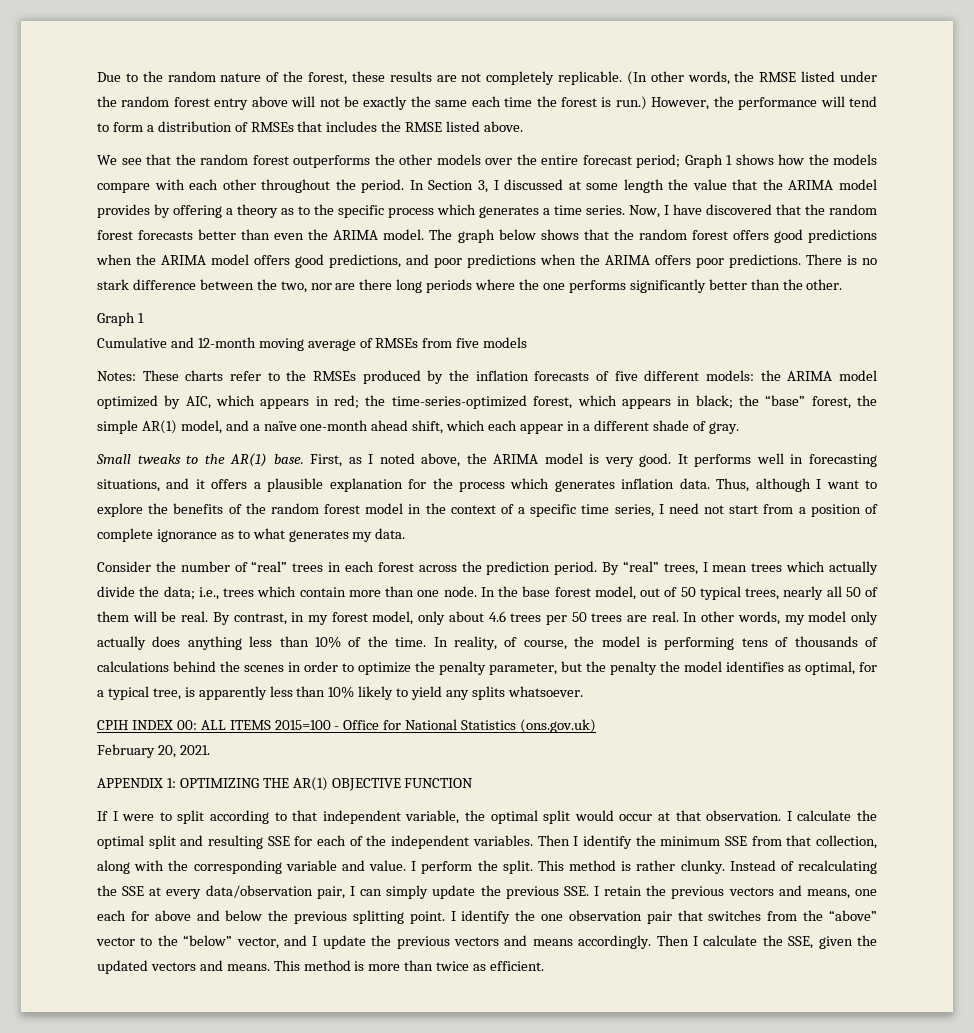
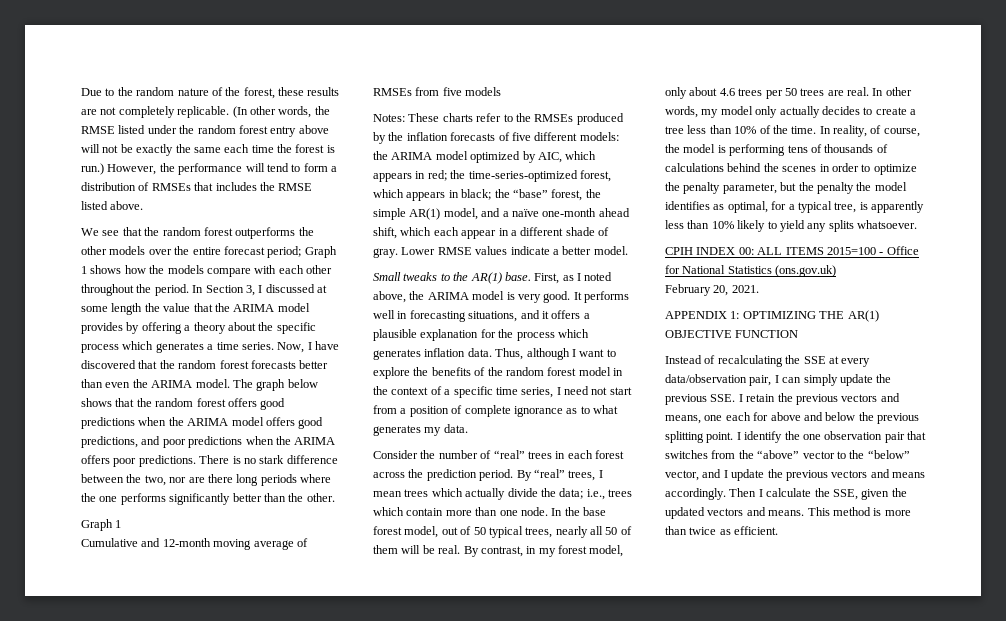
- In Section 3, I discussed at some length the value that the ARIMA model provides by offering a theory as to the specific process which generates a time series.
+ In Section 3, I discussed at some length the value that the ARIMA model provides by offering a theory about the specific process which generates a time series.
+ Lower RMSE values indicate a better model.
- In other words, my model only actually does anything less than 10% of the time.
+ In other words, my model only actually decides to create a tree less than 10% of the time.
- If I were to split according to that independent variable, the optimal split would occur at that observation. I calculate the optimal split and resulting SSE for each of the independent variables. Then I identify the minimum SSE from that collection, along with the corresponding variable and value. I perform the split. This method is rather clunky.

